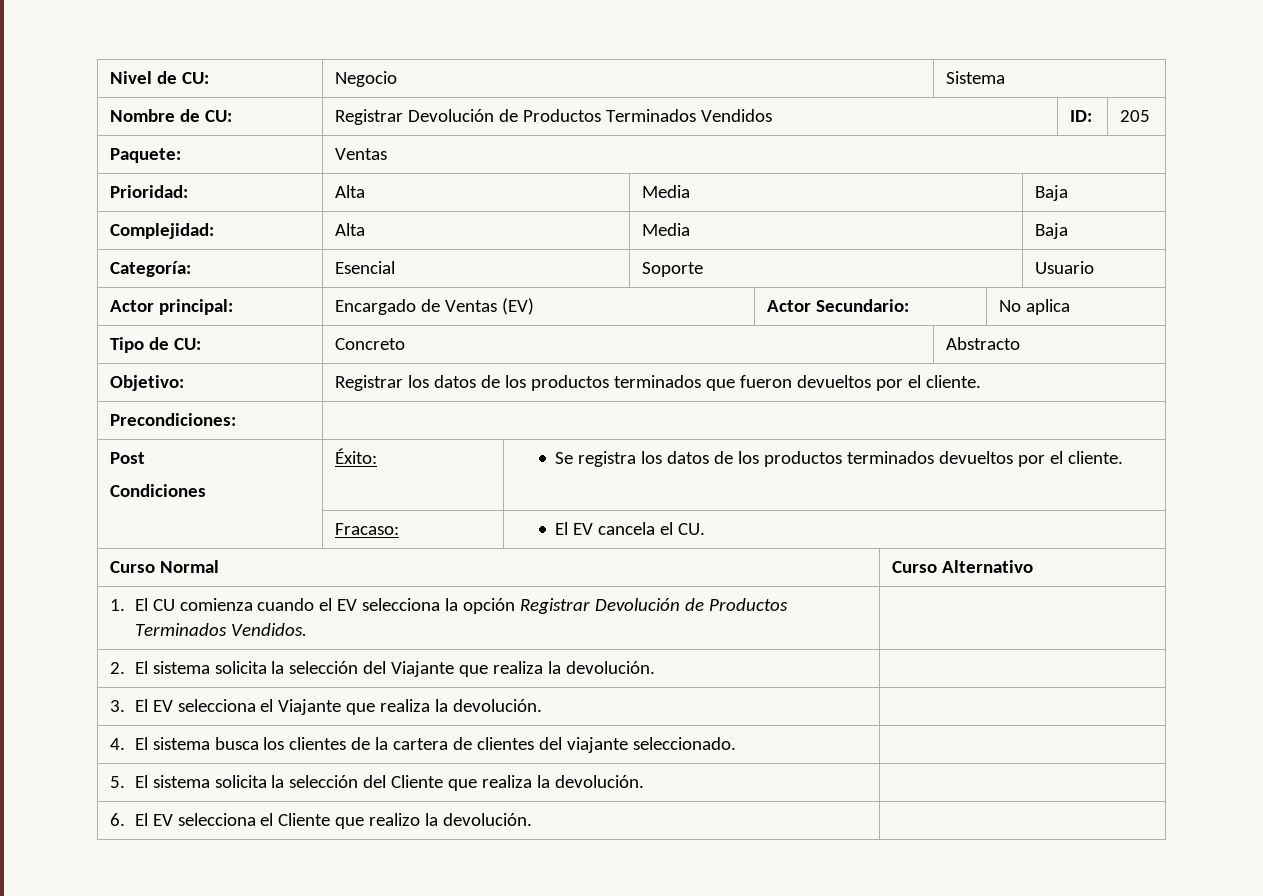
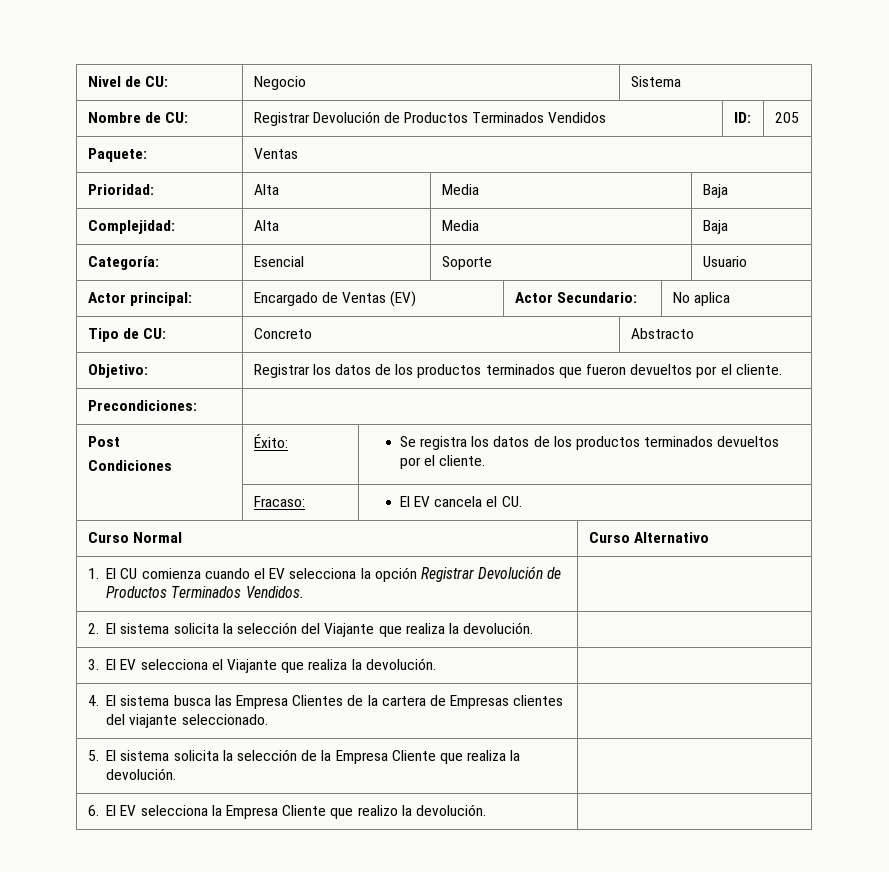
- 4. El sistema busca los clientes de la cartera de clientes del viajante seleccionado. |
+ 4. El sistema busca las Empresa Clientes de la cartera de Empresas clientes del viajante seleccionado. |
- 5. El sistema solicita la selección del Cliente que realiza la devolución. |
+ 5. El sistema solicita la selección de la Empresa Cliente que realiza la devolución. |
- 6. El EV selecciona el Cliente que realizo la devolución. |
+ 6. El EV selecciona la Empresa Cliente que realizo la devolución. |

